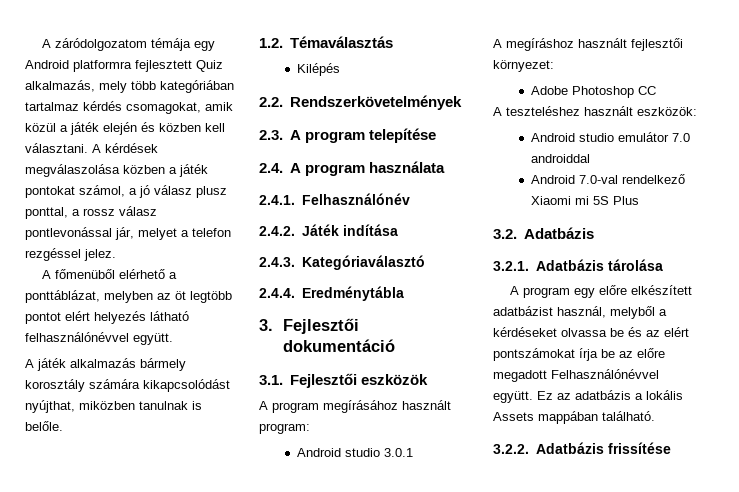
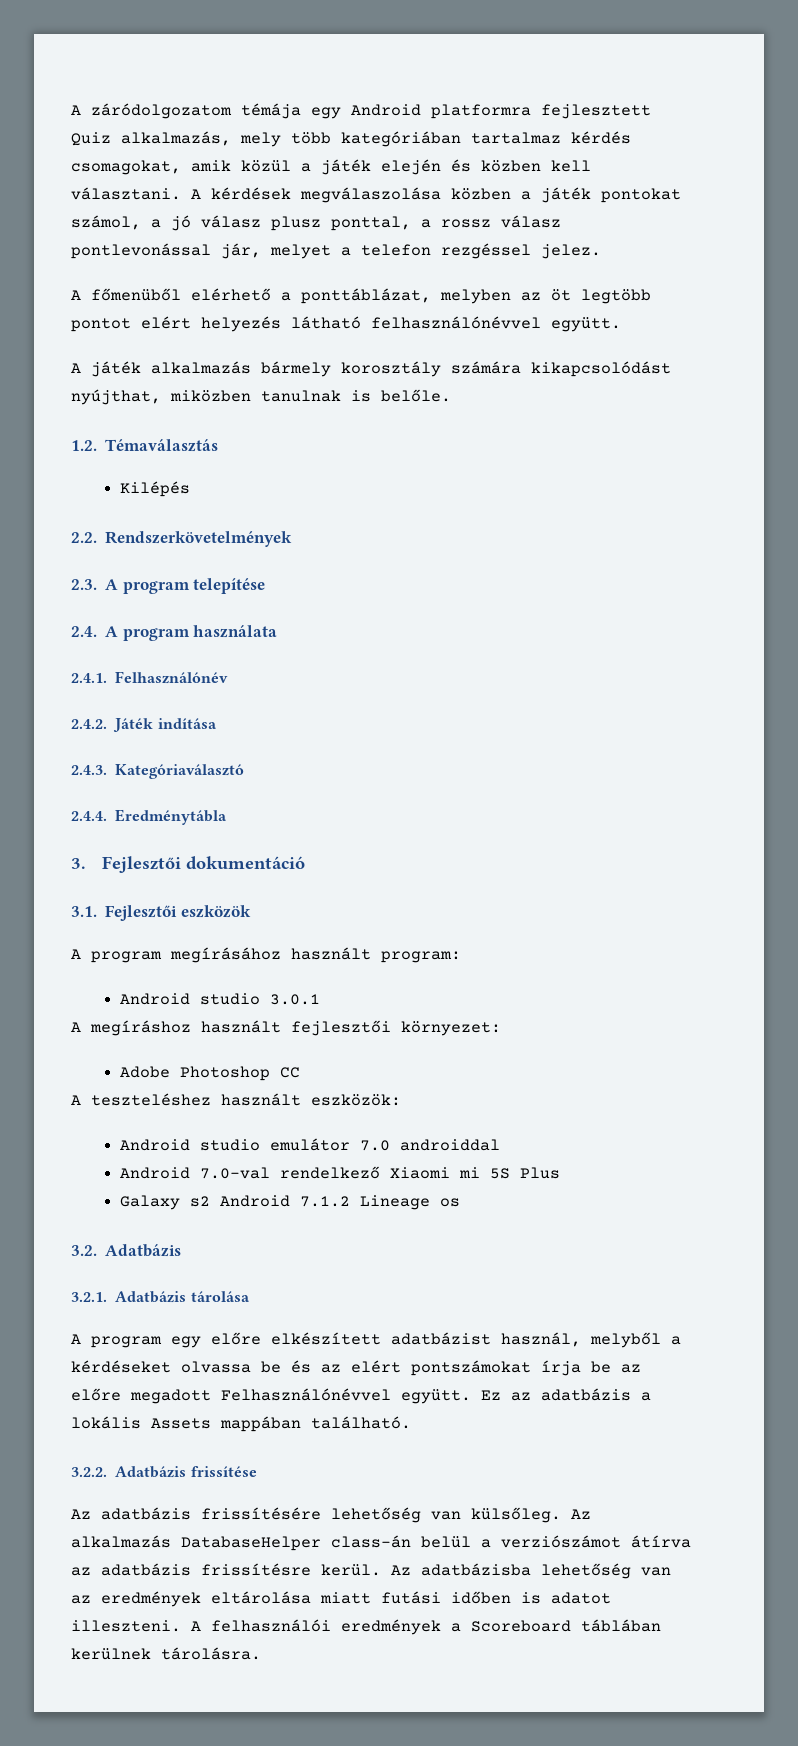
+ Galaxy s2 Android 7.1.2 Lineage os
+ Az adatbázis frissítésére lehetőség van külsőleg. Az alkalmazás DatabaseHelper class-án belül a verziószámot átírva az adatbázis frissítésre kerül. Az adatbázisba lehetőség van az eredmények eltárolása miatt futási időben is adatot illeszteni. A felhasználói eredmények a Scoreboard táblában kerülnek tárolásra.

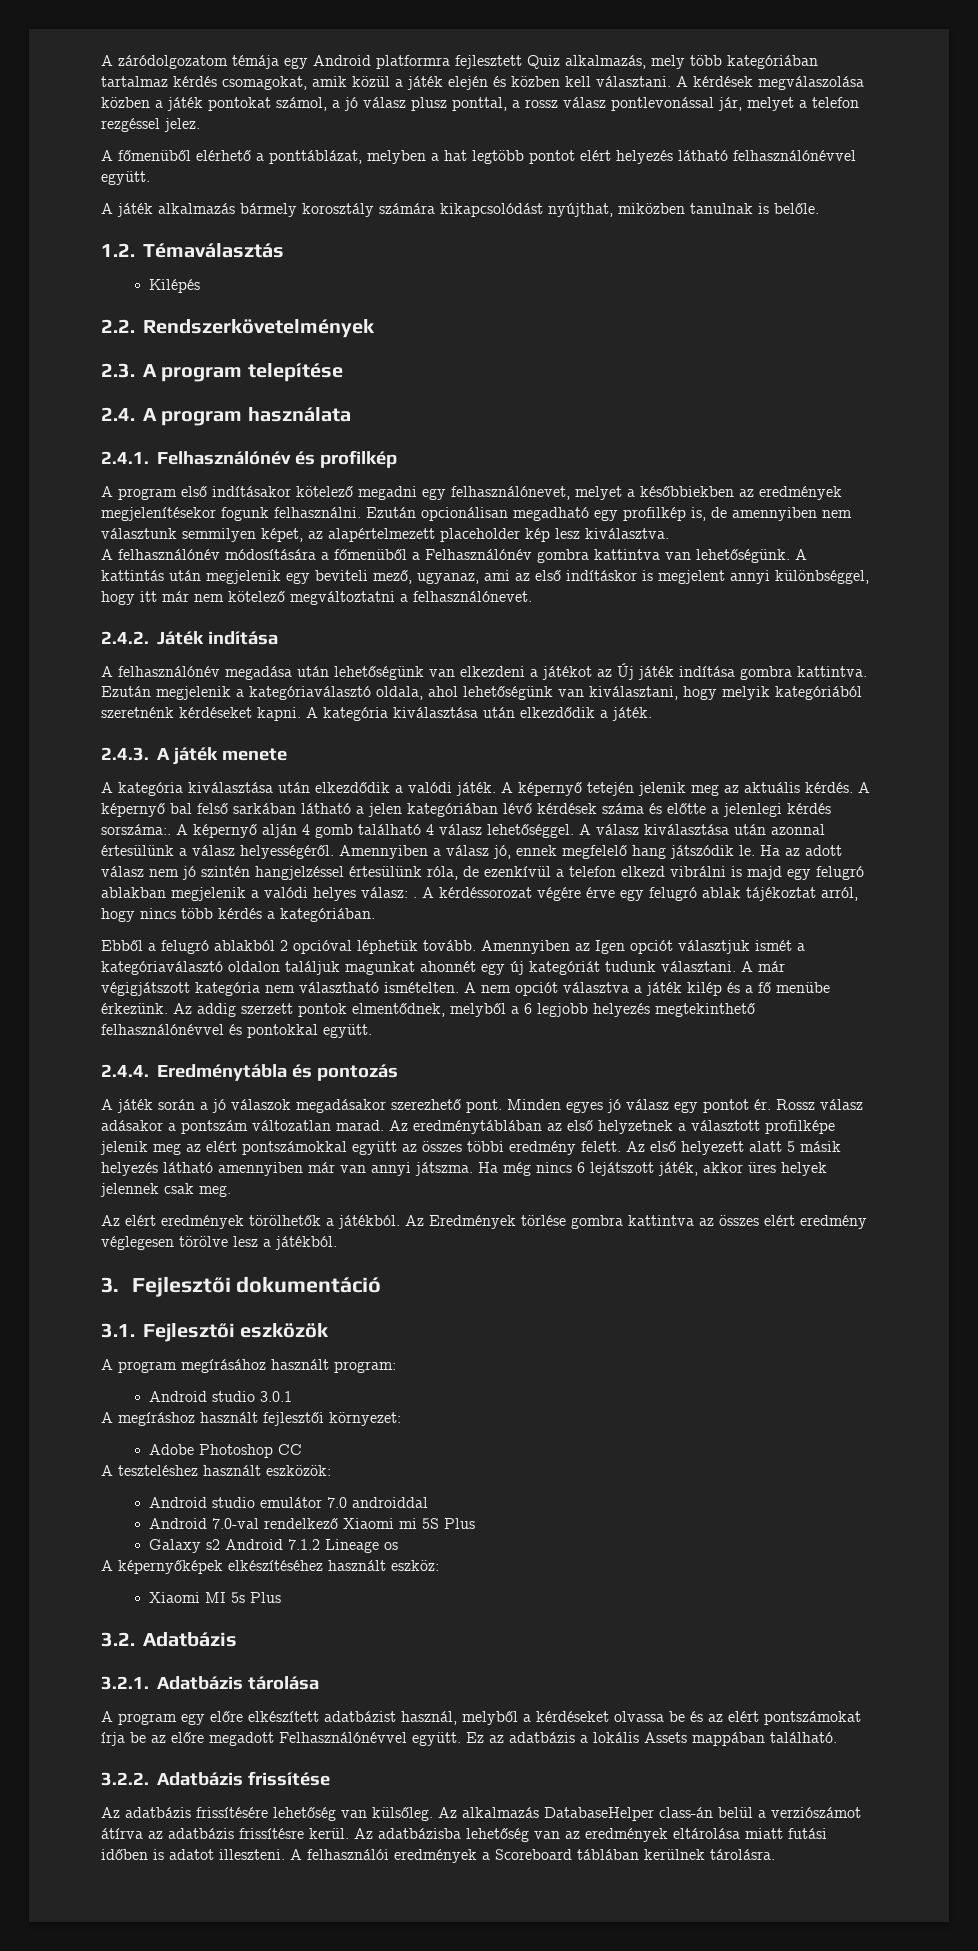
- A főmenüből elérhető a ponttáblázat, melyben az öt legtöbb pontot elért helyezés látható felhasználónévvel együtt.
+ A főmenüből elérhető a ponttáblázat, melyben a hat legtöbb pontot elért helyezés látható felhasználónévvel együtt.
- 2.4.1. Felhasználónév
+ 2.4.1. Felhasználónév és profilkép
+ A program első indításakor kötelező megadni egy felhasználónevet, melyet a későbbiekben az eredmények megjelenítésekor fogunk felhasználni. Ezután opcionálisan megadható egy profilkép is, de amennyiben nem választunk semmilyen képet, az alapértelmezett placeholder kép lesz kiválasztva.
+ A felhasználónév módosítására a főmenüből a Felhasználónév gombra kattintva van lehetőségünk. A kattintás után megjelenik egy beviteli mező, ugyanaz, ami az első indításkor is megjelent annyi különbséggel, hogy itt már nem kötelező megváltoztatni a felhasználónevet.
  2.4.2. Játék indítása
- 2.4.3. Kategóriaválasztó
- 2.4.4. Eredménytábla
+ A felhasználónév megadása után lehetőségünk van elkezdeni a játékot az Új játék indítása gombra kattintva. Ezután megjelenik a kategóriaválasztó oldala, ahol lehetőségünk van kiválasztani, hogy melyik kategóriából szeretnénk kérdéseket kapni. A kategória kiválasztása után elkezdődik a játék.
+ 2.4.3. A játék menete
+ A kategória kiválasztása után elkezdődik a valódi játék. A képernyő tetején jelenik meg az aktuális kérdés. A képernyő bal felső sarkában látható a jelen kategóriában lévő kérdések száma és előtte a jelenlegi kérdés sorszáma:. A képernyő alján 4 gomb található 4 válasz lehetőséggel. A válasz kiválasztása után azonnal értesülünk a válasz helyességéről. Amennyiben a válasz jó, ennek megfelelő hang játszódik le. Ha az adott válasz nem jó szintén hangjelzéssel értesülünk róla, de ezenkívül a telefon elkezd vibrálni is majd egy felugró ablakban megjelenik a valódi helyes válasz: . A kérdéssorozat végére érve egy felugró ablak tájékoztat arról, hogy nincs több kérdés a kategóriában.
+ Ebből a felugró ablakból 2 opcióval léphetük tovább. Amennyiben az Igen opciót választjuk ismét a kategóriaválasztó oldalon találjuk magunkat ahonnét egy új kategóriát tudunk választani. A már végigjátszott kategória nem választható ismételten. A nem opciót választva a játék kilép és a fő menübe érkezünk. Az addig szerzett pontok elmentődnek, melyből a 6 legjobb helyezés megtekinthető felhasználónévvel és pontokkal együtt.
+ 2.4.4. Eredménytábla és pontozás
+ A játék során a jó válaszok megadásakor szerezhető pont. Minden egyes jó válasz egy pontot ér. Rossz válasz adásakor a pontszám változatlan marad. Az eredménytáblában az első helyzetnek a választott profilképe jelenik meg az elért pontszámokkal együtt az összes többi eredmény felett. Az első helyezett alatt 5 másik helyezés látható amennyiben már van annyi játszma. Ha még nincs 6 lejátszott játék, akkor üres helyek jelennek csak meg.
+ Az elért eredmények törölhetők a játékból. Az Eredmények törlése gombra kattintva az összes elért eredmény véglegesen törölve lesz a játékból.
+ A képernyőképek elkészítéséhez használt eszköz:
+ Xiaomi MI 5s Plus

